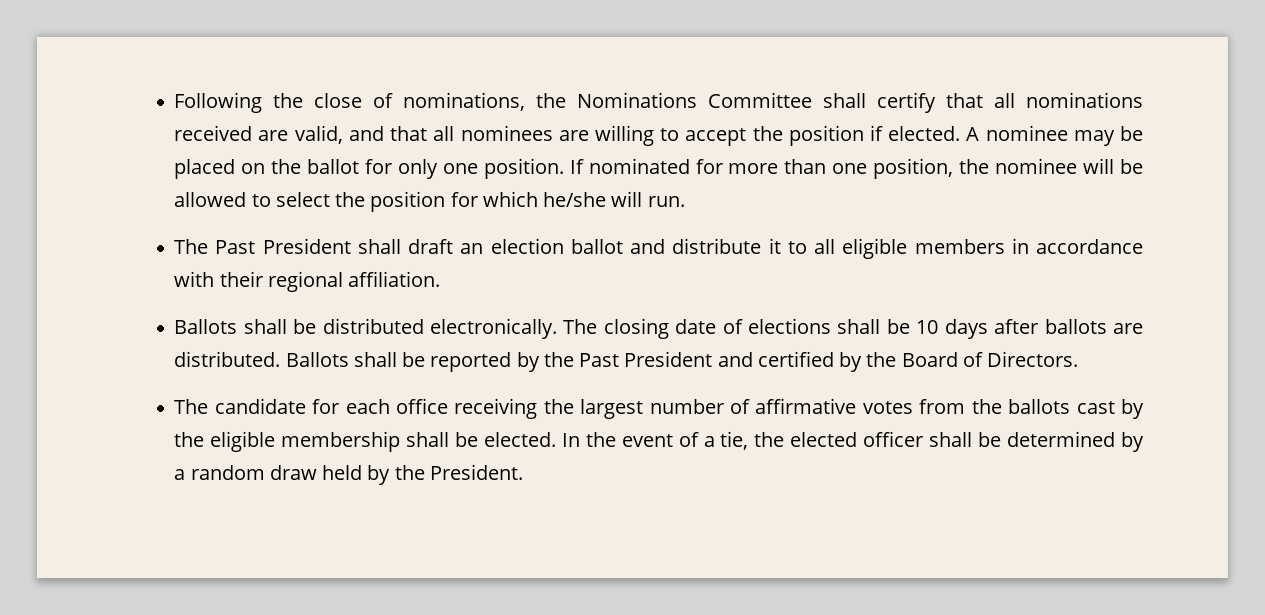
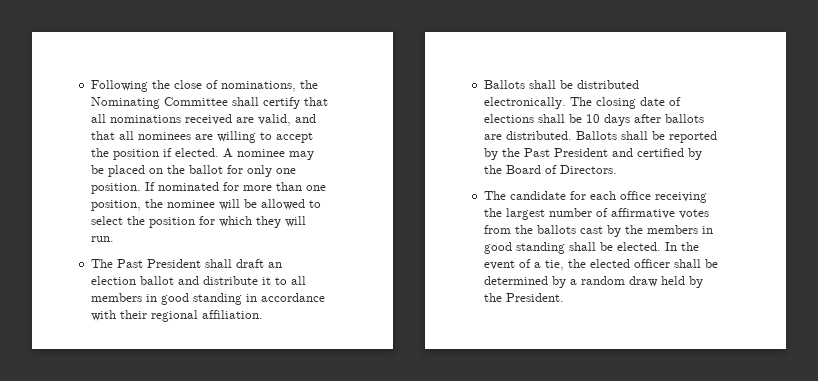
- Following the close of nominations, the Nominations Committee shall certify that all nominations received are valid, and that all nominees are willing to accept the position if elected.
+ Following the close of nominations, the Nominating Committee shall certify that all nominations received are valid, and that all nominees are willing to accept the position if elected.
- If nominated for more than one position, the nominee will be allowed to select the position for which he/she will run.
+ If nominated for more than one position, the nominee will be allowed to select the position for which they will run.
- The Past President shall draft an election ballot and distribute it to all eligible members in accordance with their regional affiliation.
+ The Past President shall draft an election ballot and distribute it to all members in good standing in accordance with their regional affiliation.
- The candidate for each office receiving the largest number of affirmative votes from the ballots cast by the eligible membership shall be elected.
+ The candidate for each office receiving the largest number of affirmative votes from the ballots cast by the members in good standing shall be elected.

